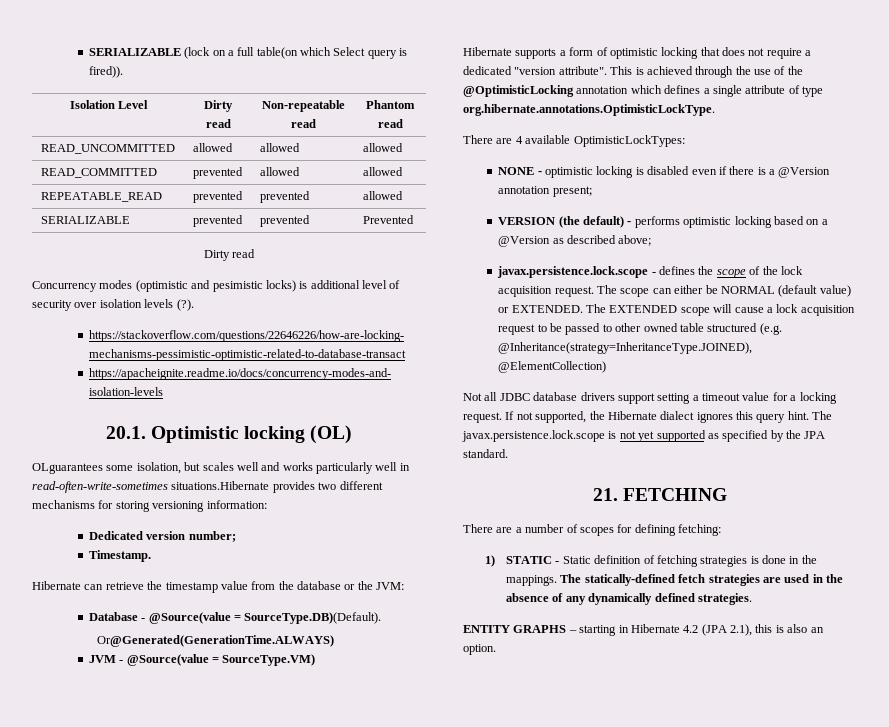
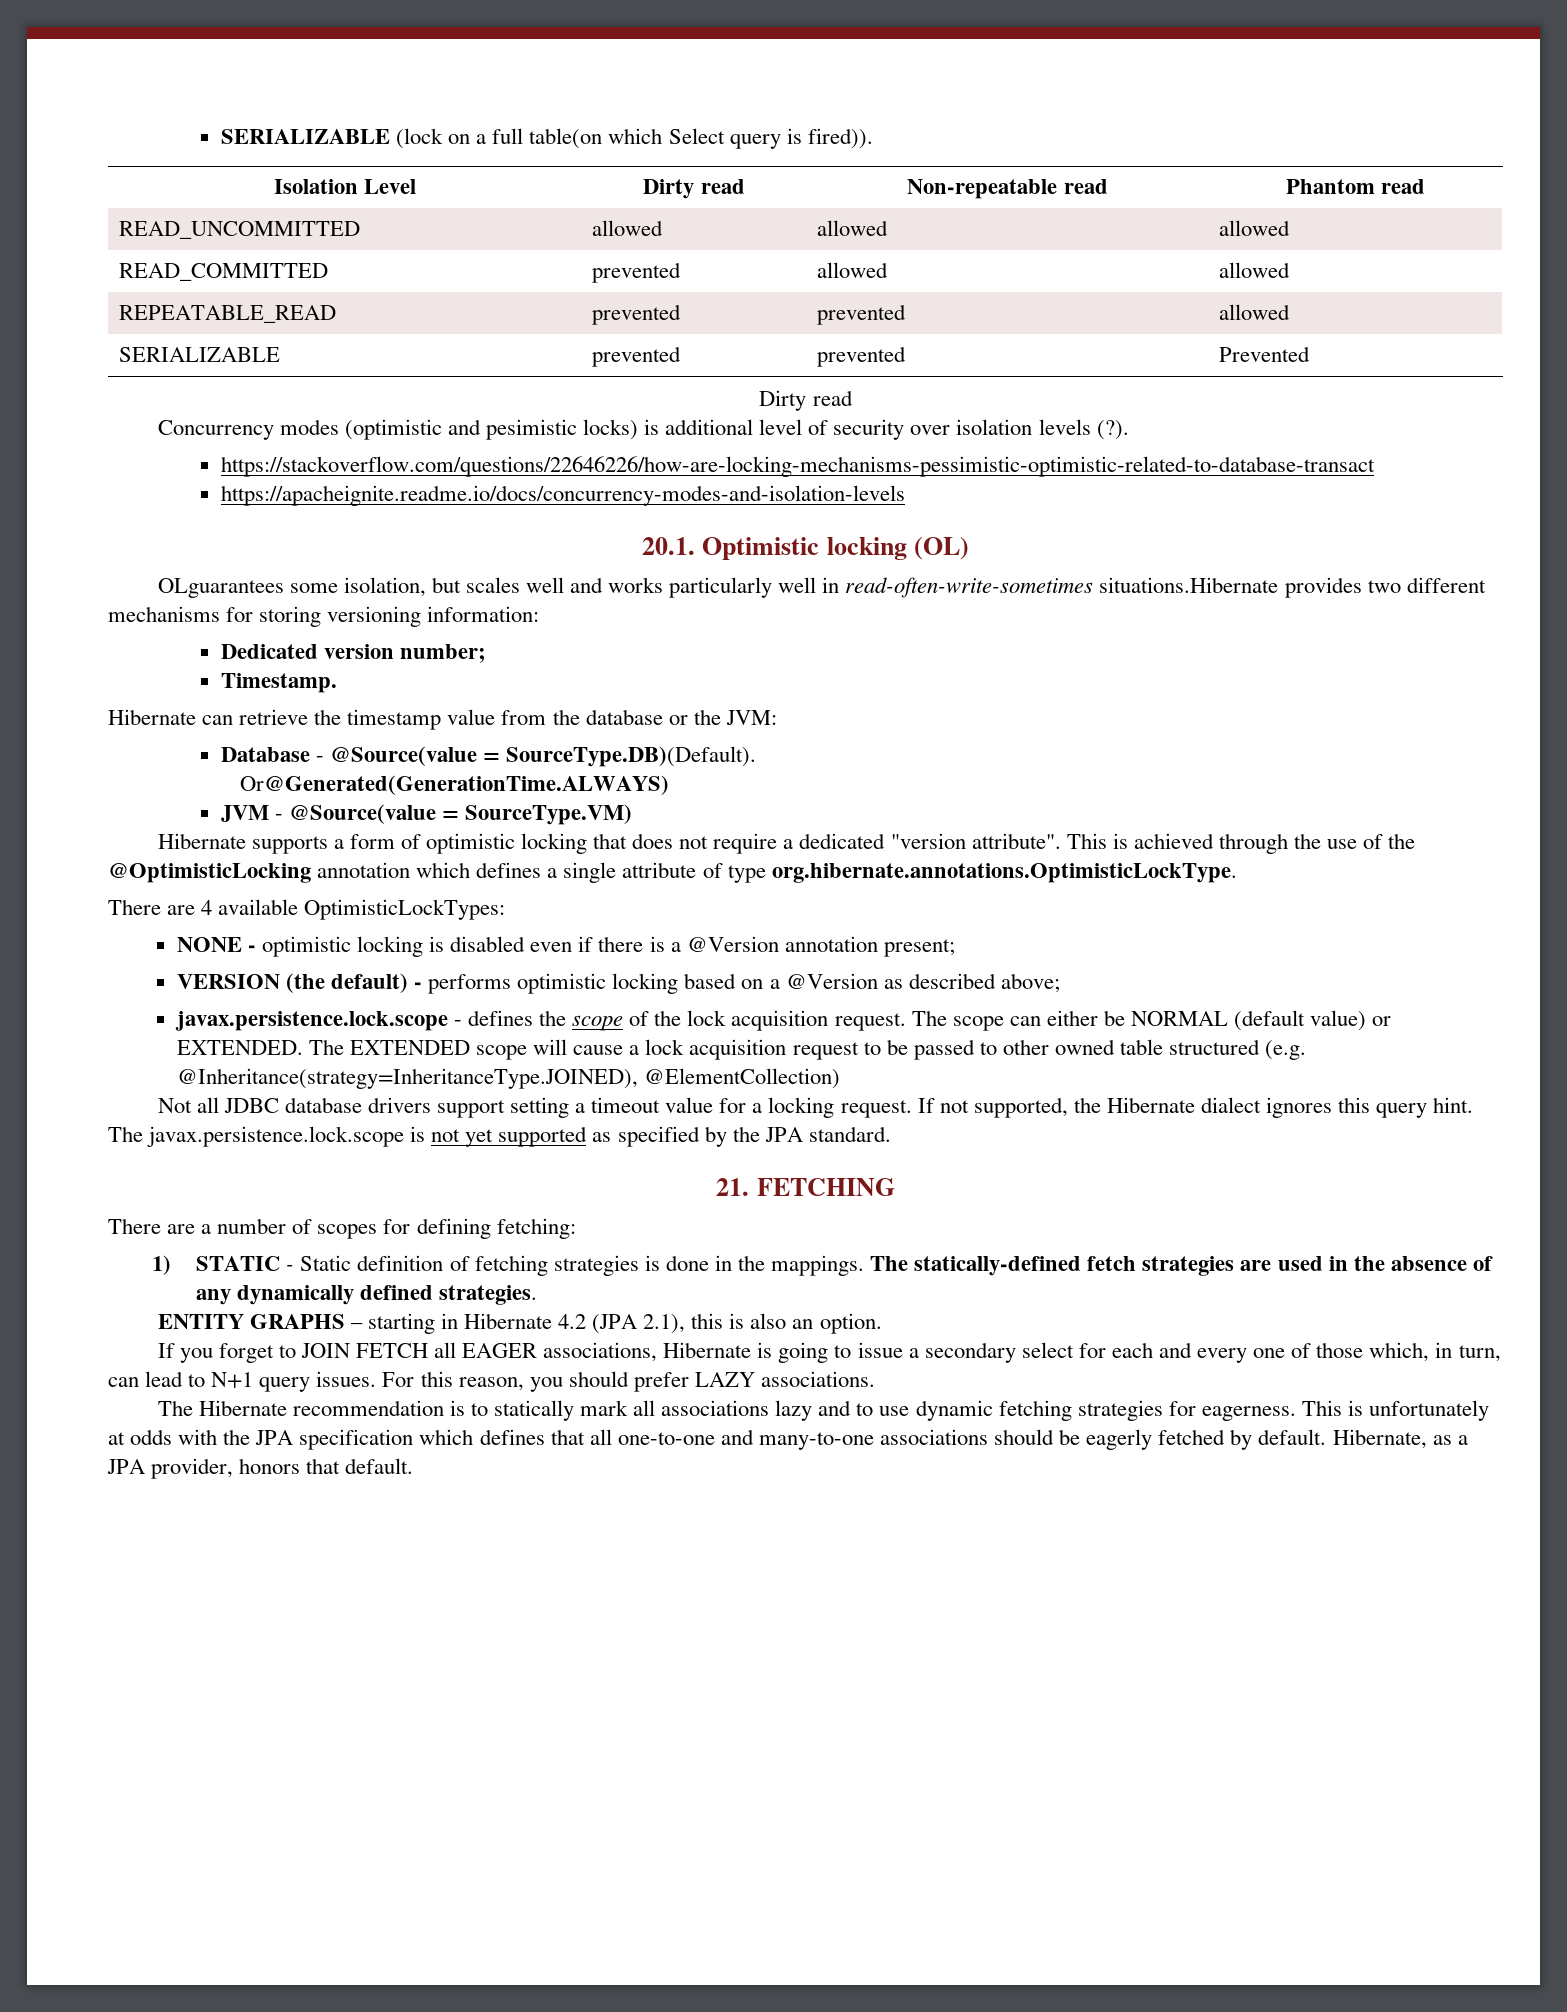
+ If you forget to JOIN FETCH all EAGER associations, Hibernate is going to issue a secondary select for each and every one of those which, in turn, can lead to N+1 query issues. For this reason, you should prefer LAZY associations.
+ The Hibernate recommendation is to statically mark all associations lazy and to use dynamic fetching strategies for eagerness. This is unfortunately at odds with the JPA specification which defines that all one-to-one and many-to-one associations should be eagerly fetched by default. Hibernate, as a JPA provider, honors that default.

